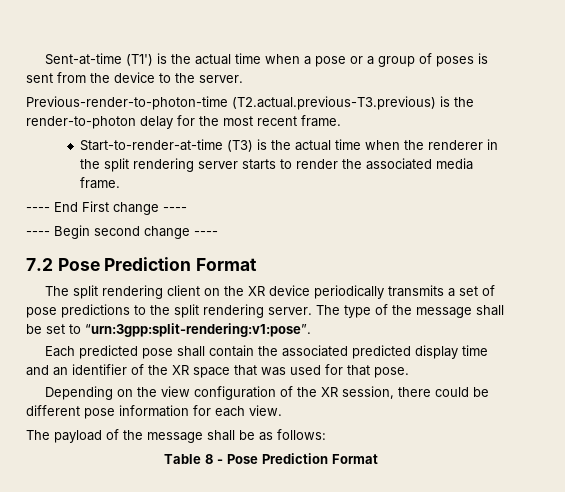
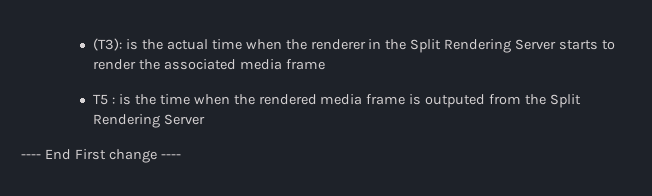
- Sent-at-time (T1') is the actual time when a pose or a group of poses is sent from the device to the server.
- Previous-render-to-photon-time (T2.actual.previous-T3.previous) is the render-to-photon delay for the most recent frame.
- Start-to-render-at-time (T3) is the actual time when the renderer in the split rendering server starts to render the associated media frame.
+ (T3): is the actual time when the renderer in the Split Rendering Server starts to render the associated media frame
+ T5 : is the time when the rendered media frame is outputed from the Split Rendering Server
- ---- Begin second change ----
- 7.2 Pose Prediction Format
- The split rendering client on the XR device periodically transmits a set of pose predictions to the split rendering server. The type of the message shall be set to “urn:3gpp:split-rendering:v1:pose”.
- Each predicted pose shall contain the associated predicted display time and an identifier of the XR space that was used for that pose.
- Depending on the view configuration of the XR session, there could be different pose information for each view.
- The payload of the message shall be as follows:
- Table 8 - Pose Prediction Format

